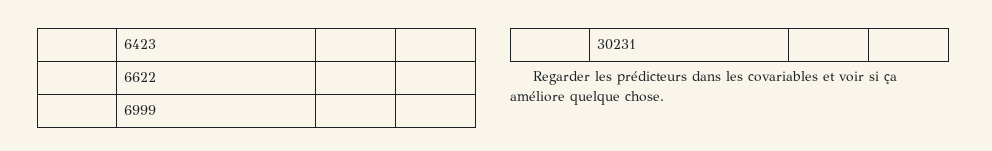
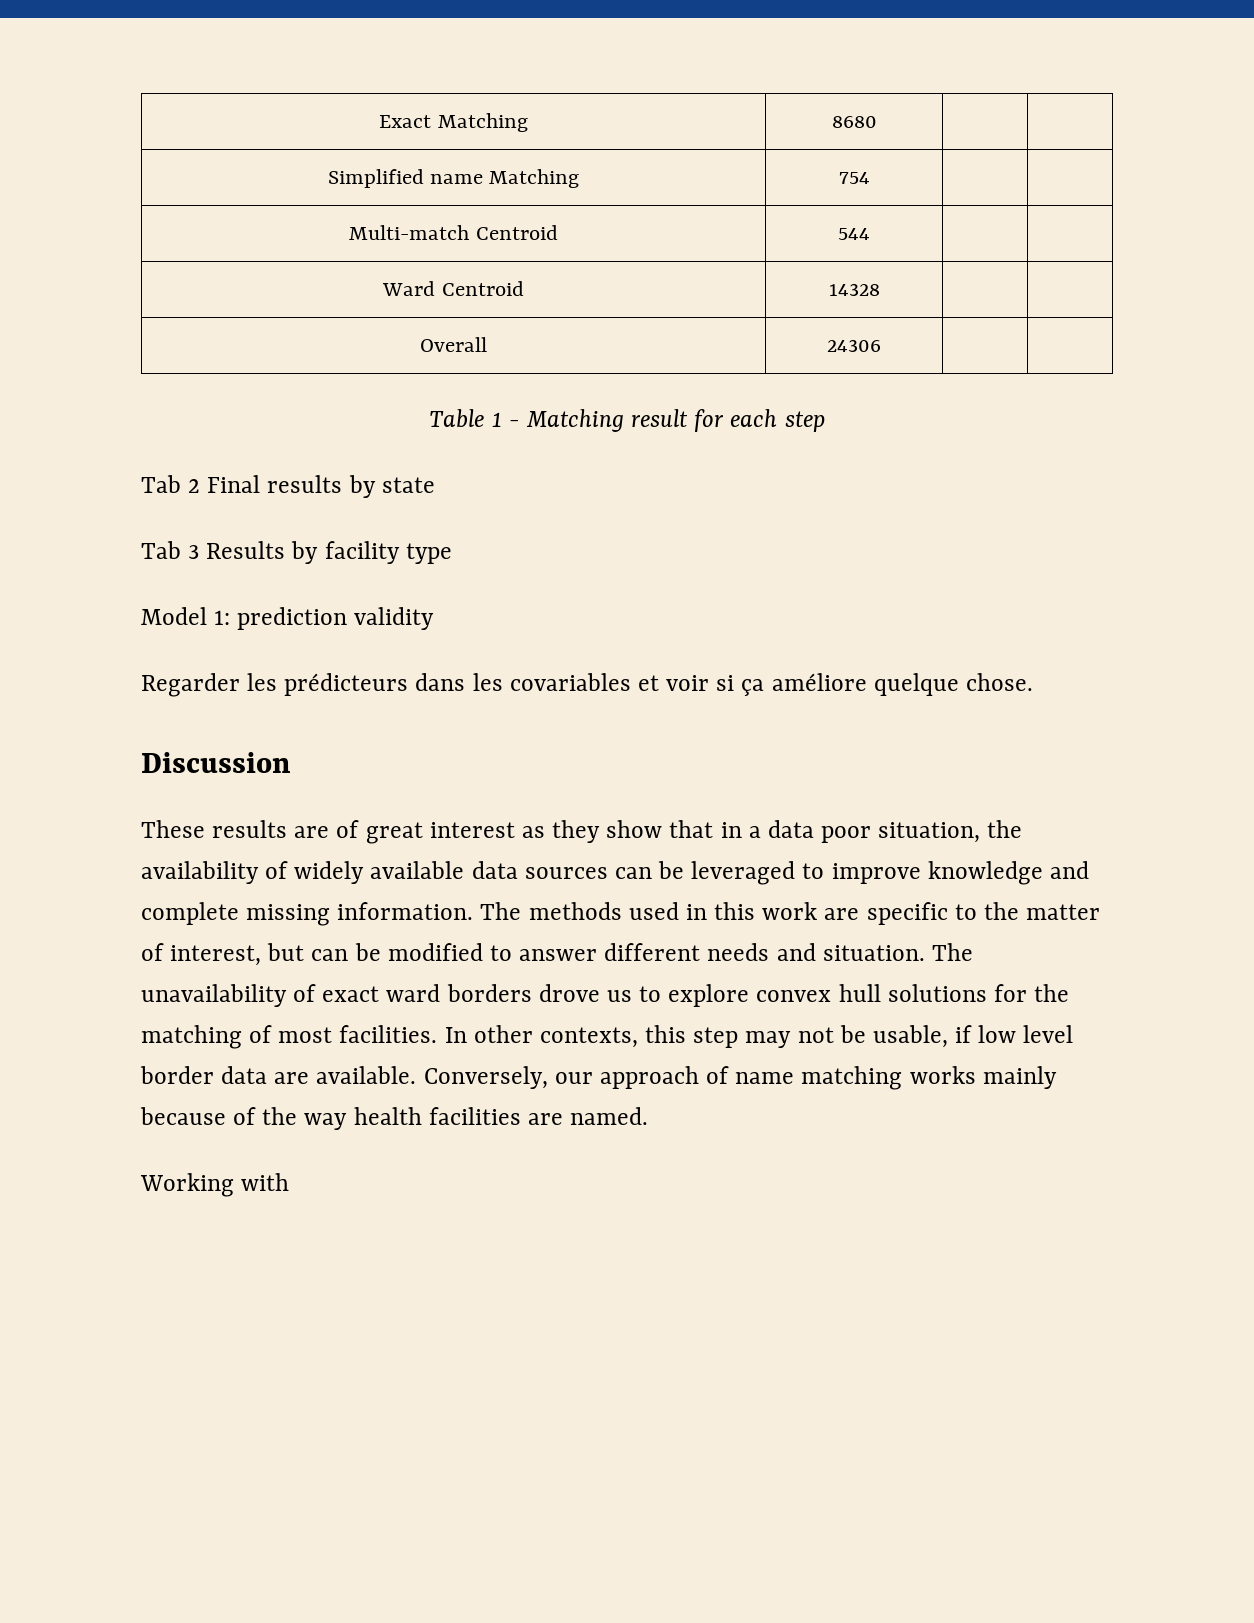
- | 6423 | |
- | 6622 | |
- | 6999 | |
- | 30231 | |
+ Exact Matching | 8680 | |
+ Simplified name Matching | 754 | |
+ Multi-match Centroid | 544 | |
+ Ward Centroid | 14328 | |
+ Overall | 24306 | |
+ Table 1 - Matching result for each step
+ Tab 2 Final results by state
+ Tab 3 Results by facility type
+ Model 1: prediction validity
+ Discussion
+ These results are of great interest as they show that in a data poor situation, the availability of widely available data sources can be leveraged to improve knowledge and complete missing information. The methods used in this work are specific to the matter of interest, but can be modified to answer different needs and situation. The unavailability of exact ward borders drove us to explore convex hull solutions for the matching of most facilities. In other contexts, this step may not be usable, if low level border data are available. Conversely, our approach of name matching works mainly because of the way health facilities are named.
+ Working with

